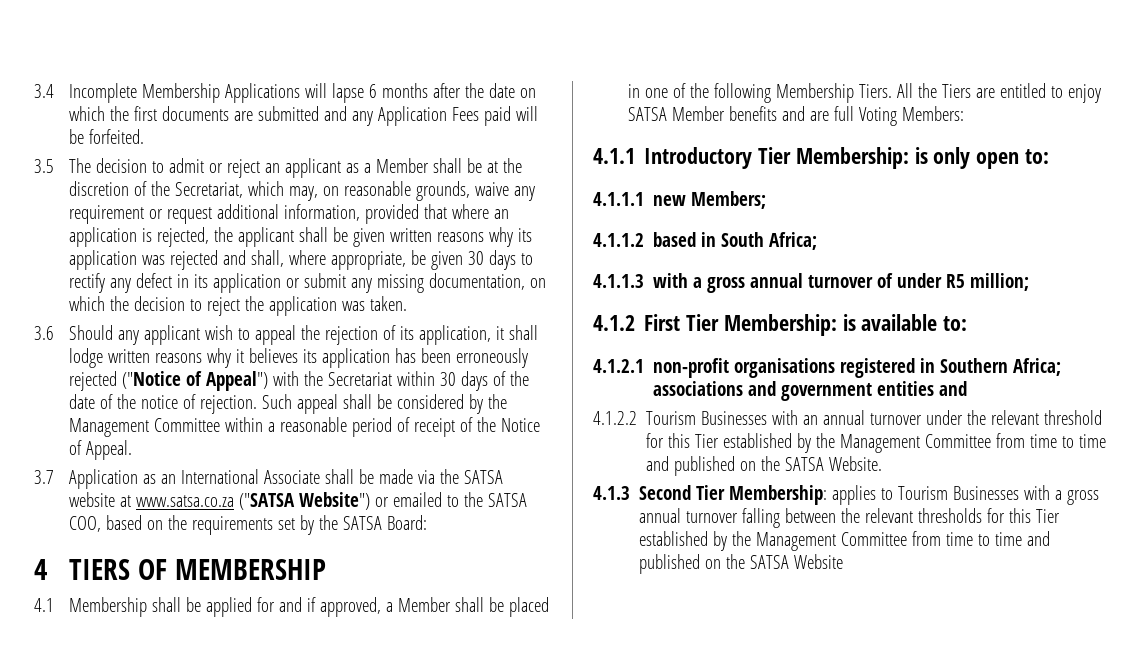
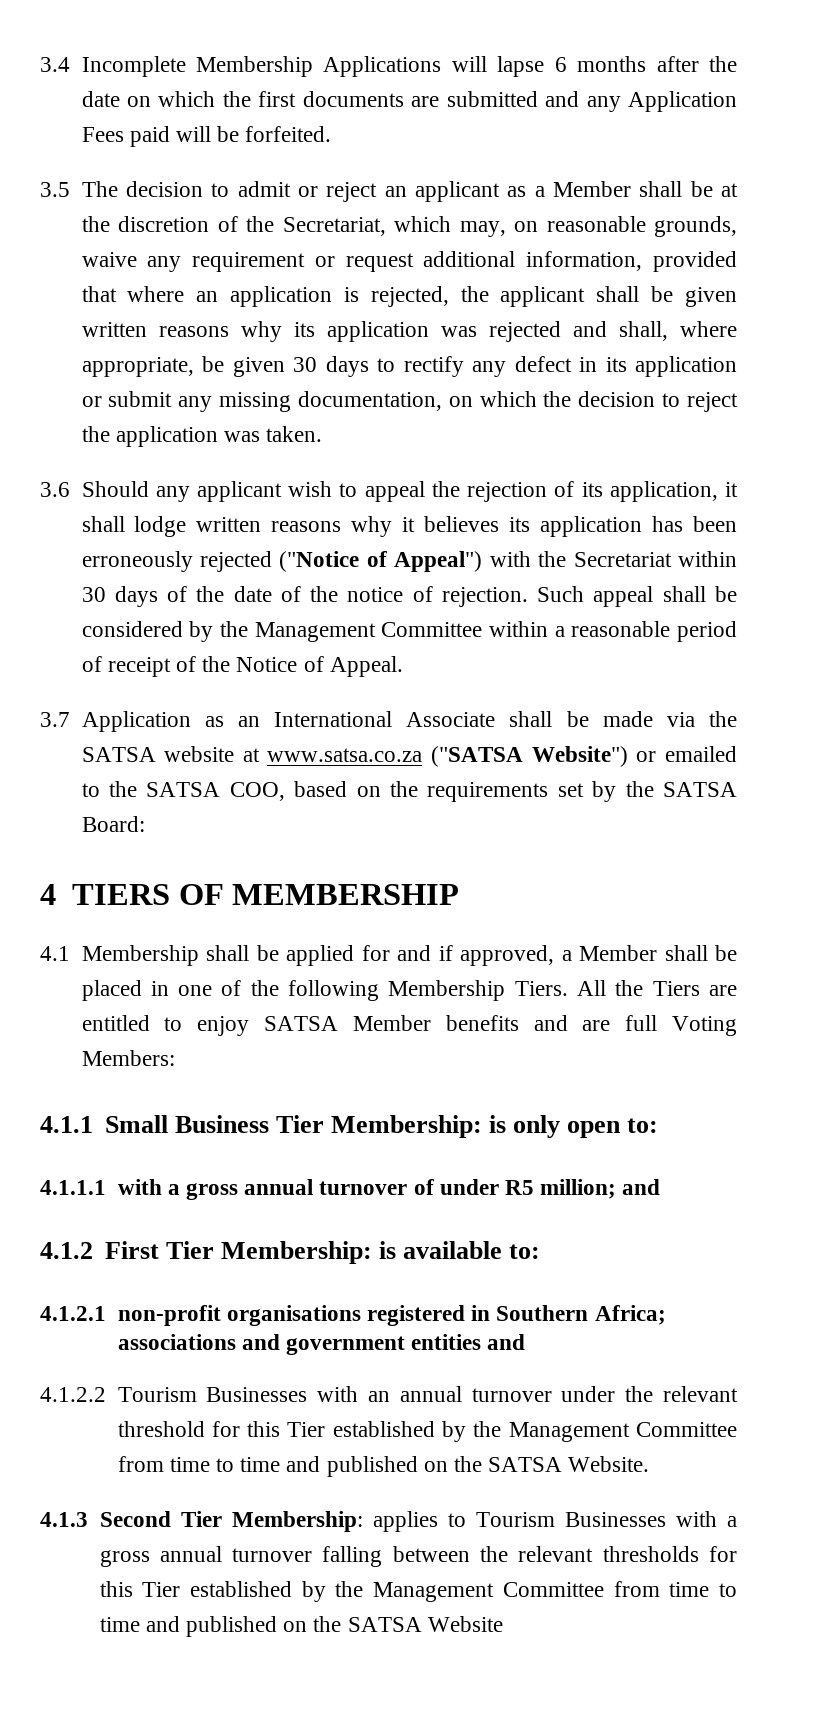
- 4.1.1 Introductory Tier Membership: is only open to:
+ 4.1.1 Small Business Tier Membership: is only open to:
- 4.1.1.1 new Members;
- 4.1.1.2 based in South Africa;
- 4.1.1.3 with a gross annual turnover of under R5 million;
+ 4.1.1.1 with a gross annual turnover of under R5 million; and

